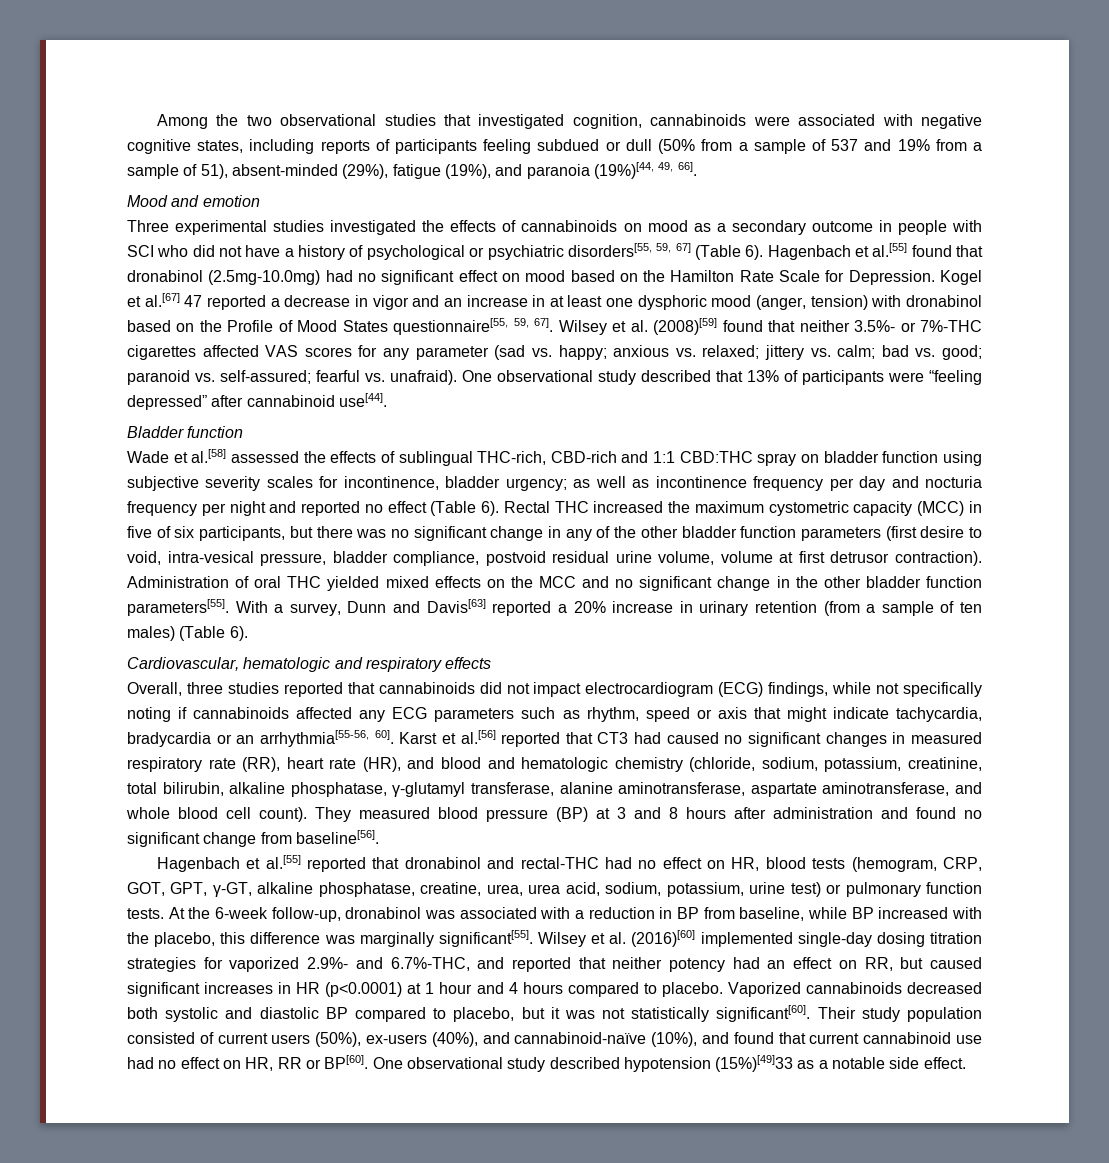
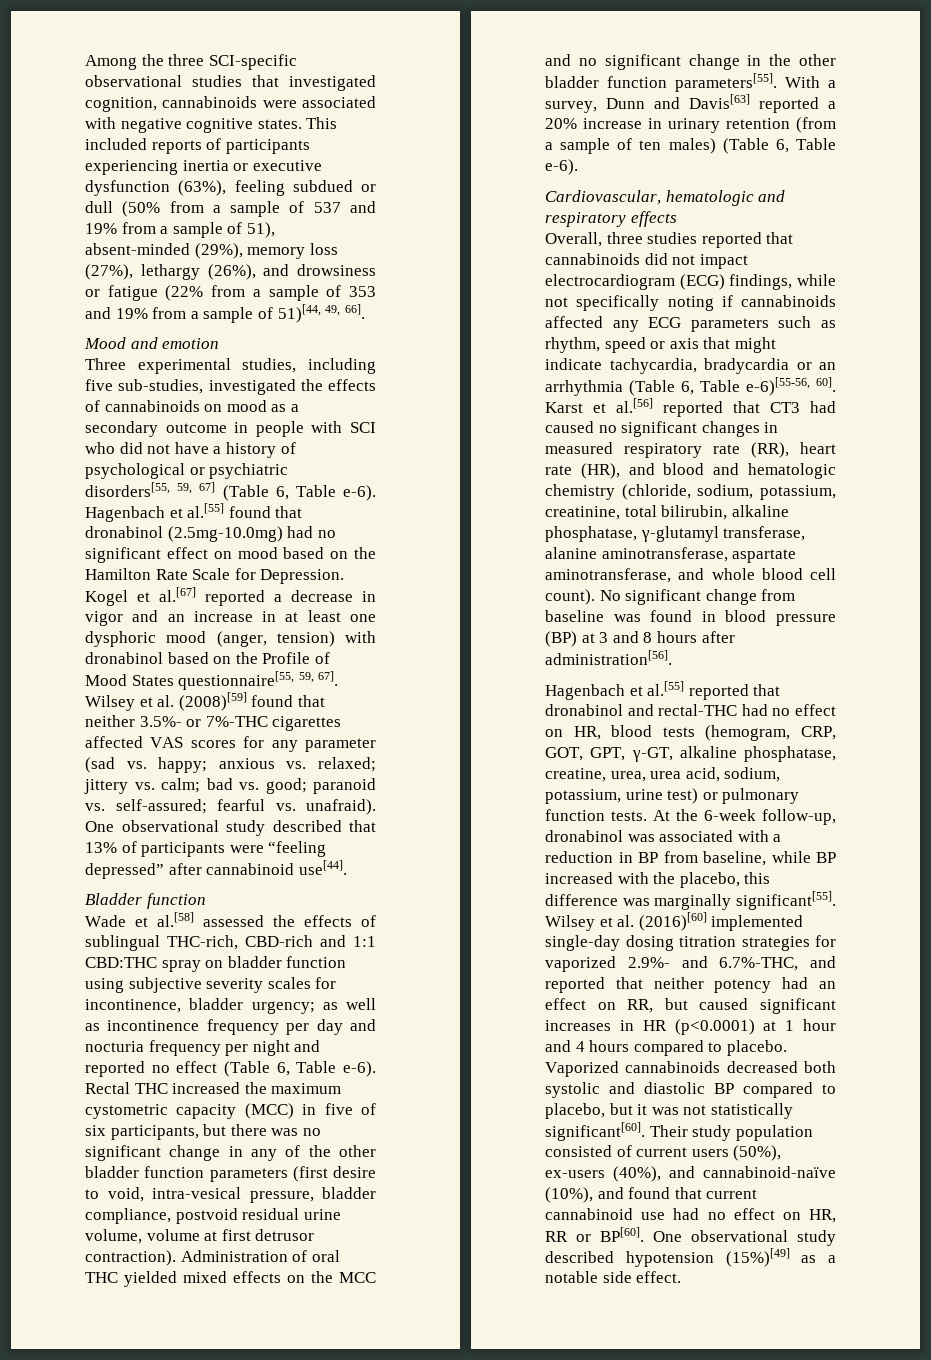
- Among the two observational studies that investigated cognition, cannabinoids were associated with negative cognitive states, including reports of participants feeling subdued or dull (50% from a sample of 537 and 19% from a sample of 51), absent-minded (29%), fatigue (19%), and paranoia (19%)[44, 49, 66].
+ Among the three SCI-specific observational studies that investigated cognition, cannabinoids were associated with negative cognitive states. This included reports of participants experiencing inertia or executive dysfunction (63%), feeling subdued or dull (50% from a sample of 537 and 19% from a sample of 51), absent-minded (29%), memory loss (27%), lethargy (26%), and drowsiness or fatigue (22% from a sample of 353 and 19% from a sample of 51)[44, 49, 66].
- Three experimental studies investigated the effects of cannabinoids on mood as a secondary outcome in people with SCI who did not have a history of psychological or psychiatric disorders[55, 59, 67] (Table 6).
+ Three experimental studies, including five sub-studies, investigated the effects of cannabinoids on mood as a secondary outcome in people with SCI who did not have a history of psychological or psychiatric disorders[55, 59, 67] (Table 6, Table e-6).
- Kogel et al.[67] 47 reported a decrease in vigor and an increase in at least one dysphoric mood (anger, tension) with dronabinol based on the Profile of Mood States questionnaire[55, 59, 67].
+ Kogel et al.[67] reported a decrease in vigor and an increase in at least one dysphoric mood (anger, tension) with dronabinol based on the Profile of Mood States questionnaire[55, 59, 67].
- Wade et al.[58] assessed the effects of sublingual THC-rich, CBD-rich and 1:1 CBD:THC spray on bladder function using subjective severity scales for incontinence, bladder urgency; as well as incontinence frequency per day and nocturia frequency per night and reported no effect (Table 6).
+ Wade et al.[58] assessed the effects of sublingual THC-rich, CBD-rich and 1:1 CBD:THC spray on bladder function using subjective severity scales for incontinence, bladder urgency; as well as incontinence frequency per day and nocturia frequency per night and reported no effect (Table 6, Table e-6).
- With a survey, Dunn and Davis[63] reported a 20% increase in urinary retention (from a sample of ten males) (Table 6).
+ With a survey, Dunn and Davis[63] reported a 20% increase in urinary retention (from a sample of ten males) (Table 6, Table e-6).
- Overall, three studies reported that cannabinoids did not impact electrocardiogram (ECG) findings, while not specifically noting if cannabinoids affected any ECG parameters such as rhythm, speed or axis that might indicate tachycardia, bradycardia or an arrhythmia[55-56, 60].
+ Overall, three studies reported that cannabinoids did not impact electrocardiogram (ECG) findings, while not specifically noting if cannabinoids affected any ECG parameters such as rhythm, speed or axis that might indicate tachycardia, bradycardia or an arrhythmia (Table 6, Table e-6)[55-56, 60].
- They measured blood pressure (BP) at 3 and 8 hours after administration and found no significant change from baseline[56].
+ No significant change from baseline was found in blood pressure (BP) at 3 and 8 hours after administration[56].
- One observational study described hypotension (15%)[49]33 as a notable side effect.
+ One observational study described hypotension (15%)[49] as a notable side effect.

